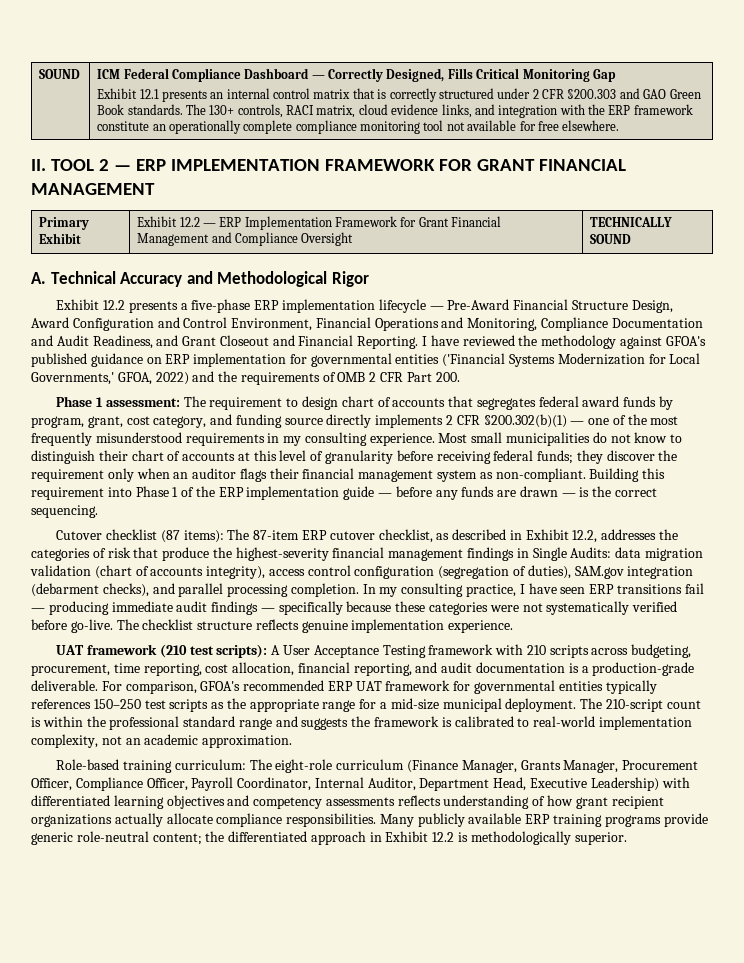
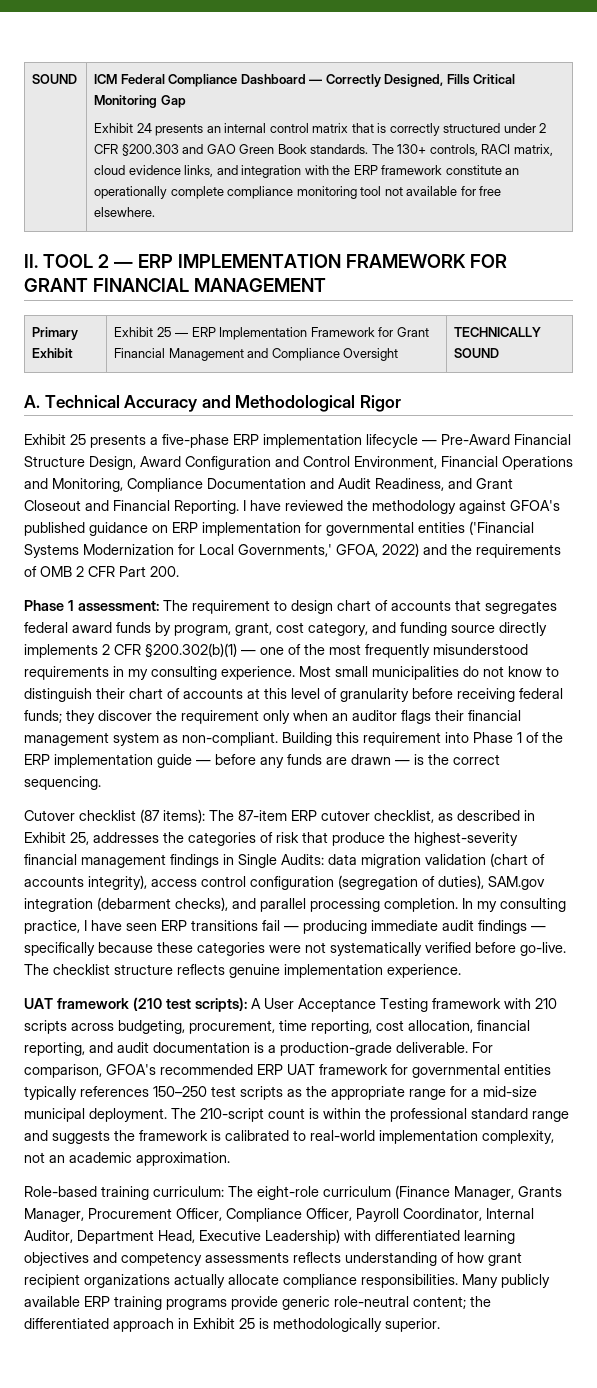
- Exhibit 12.1 presents an internal control matrix that is correctly structured under 2 CFR §200.303 and GAO Green Book standards.
+ Exhibit 24 presents an internal control matrix that is correctly structured under 2 CFR §200.303 and GAO Green Book standards.
- Primary Exhibit | Exhibit 12.2 — ERP Implementation Framework for Grant Financial Management and Compliance Oversight | TECHNICALLY SOUND
+ Primary Exhibit | Exhibit 25 — ERP Implementation Framework for Grant Financial Management and Compliance Oversight | TECHNICALLY SOUND
- Exhibit 12.2 presents a five-phase ERP implementation lifecycle — Pre-Award Financial Structure Design, Award Configuration and Control Environment, Financial Operations and Monitoring, Compliance Documentation and Audit Readiness, and Grant Closeout and Financial Reporting.
+ Exhibit 25 presents a five-phase ERP implementation lifecycle — Pre-Award Financial Structure Design, Award Configuration and Control Environment, Financial Operations and Monitoring, Compliance Documentation and Audit Readiness, and Grant Closeout and Financial Reporting.
- Cutover checklist (87 items): The 87-item ERP cutover checklist, as described in Exhibit 12.2, addresses the categories of risk that produce the highest-severity financial management findings in Single Audits: data migration validation (chart of accounts integrity), access control configuration (segregation of duties), SAM.gov integration (debarment checks), and parallel processing completion.
+ Cutover checklist (87 items): The 87-item ERP cutover checklist, as described in Exhibit 25, addresses the categories of risk that produce the highest-severity financial management findings in Single Audits: data migration validation (chart of accounts integrity), access control configuration (segregation of duties), SAM.gov integration (debarment checks), and parallel processing completion.
- Many publicly available ERP training programs provide generic role-neutral content; the differentiated approach in Exhibit 12.2 is methodologically superior.
+ Many publicly available ERP training programs provide generic role-neutral content; the differentiated approach in Exhibit 25 is methodologically superior.

